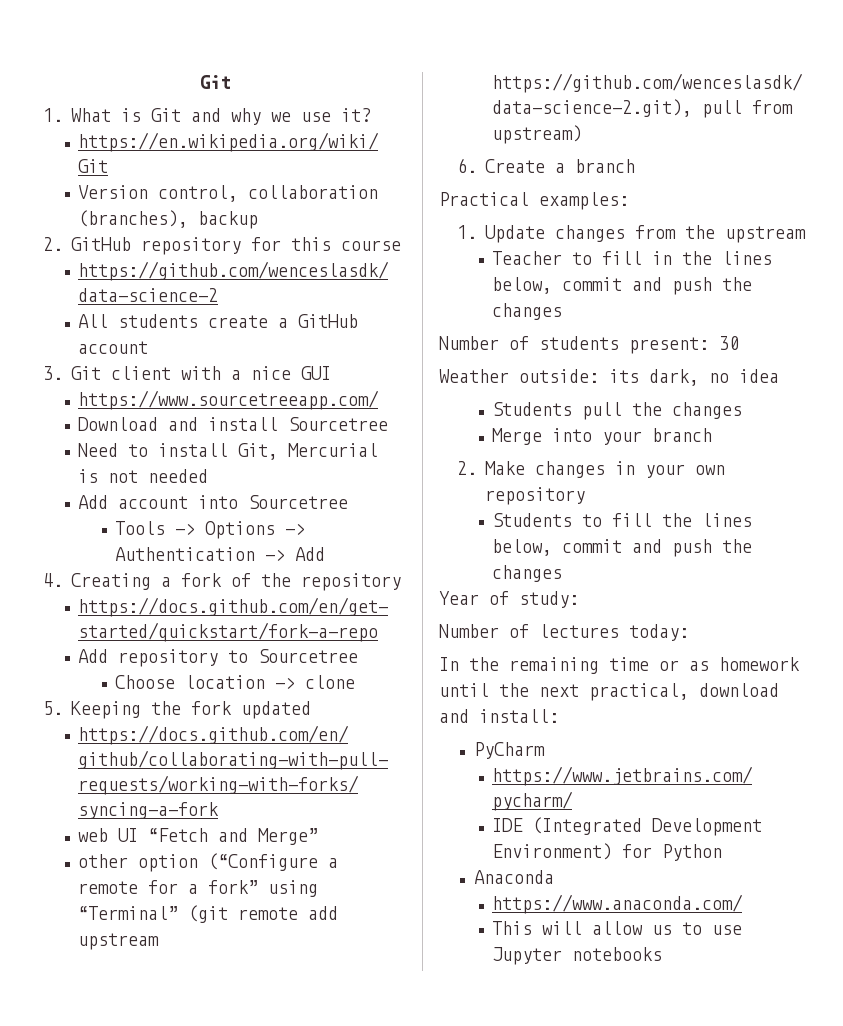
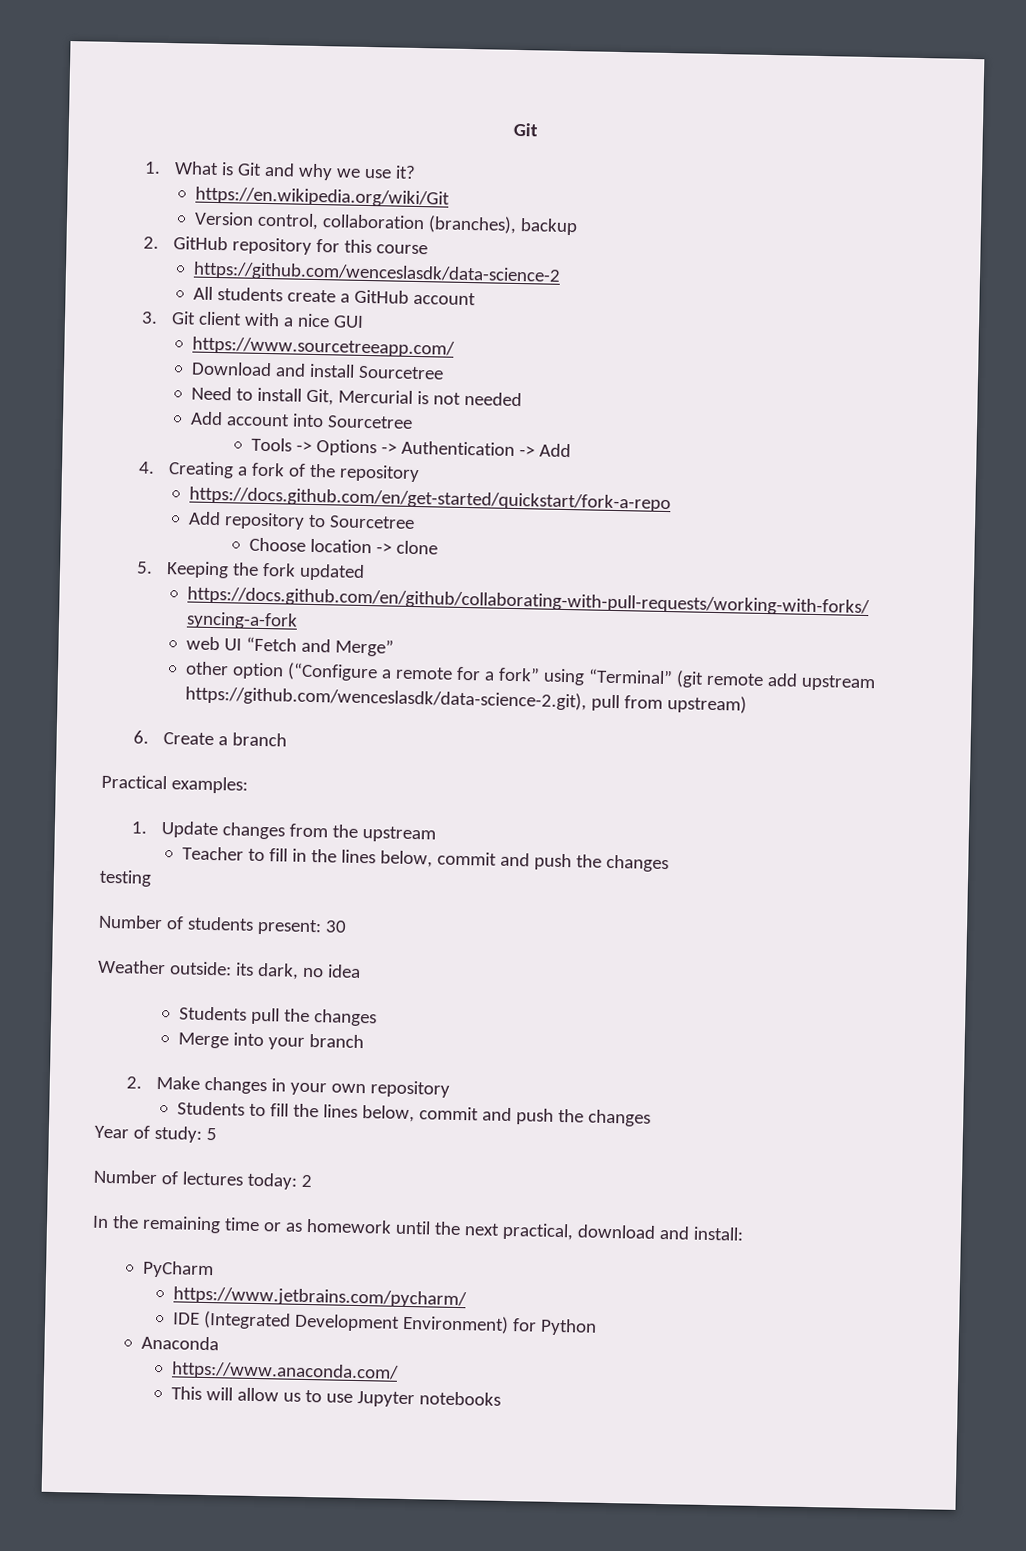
+ testing
- Year of study:
+ Year of study: 5
- Number of lectures today:
+ Number of lectures today: 2

